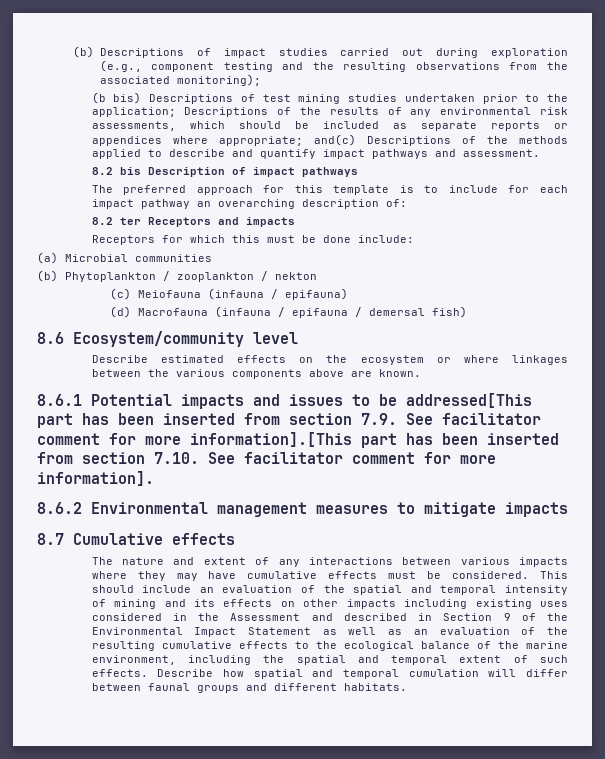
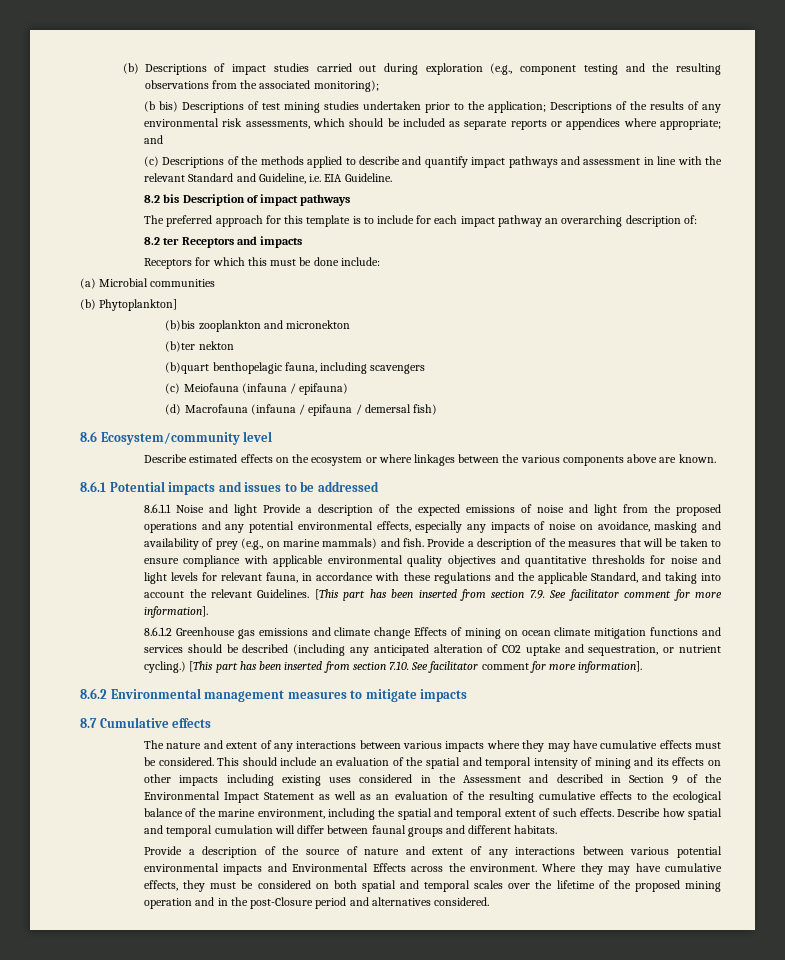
- (b bis) Descriptions of test mining studies undertaken prior to the application; Descriptions of the results of any environmental risk assessments, which should be included as separate reports or appendices where appropriate; and(c) Descriptions of the methods applied to describe and quantify impact pathways and assessment.
+ (b bis) Descriptions of test mining studies undertaken prior to the application; Descriptions of the results of any environmental risk assessments, which should be included as separate reports or appendices where appropriate; and
+ (c) Descriptions of the methods applied to describe and quantify impact pathways and assessment in line with the relevant Standard and Guideline, i.e. EIA Guideline.
- (b) Phytoplankton / zooplankton / nekton
+ (b) Phytoplankton]
+ (b)bis zooplankton and micronekton
+ (b)ter nekton
+ (b)quart benthopelagic fauna, including scavengers
- 8.6.1 Potential impacts and issues to be addressed[This part has been inserted from section 7.9. See facilitator comment for more information].[This part has been inserted from section 7.10. See facilitator comment for more information].
+ 8.6.1 Potential impacts and issues to be addressed
+ 8.6.1.1 Noise and light Provide a description of the expected emissions of noise and light from the proposed operations and any potential environmental effects, especially any impacts of noise on avoidance, masking and availability of prey (e.g., on marine mammals) and fish. Provide a description of the measures that will be taken to ensure compliance with applicable environmental quality objectives and quantitative thresholds for noise and light levels for relevant fauna, in accordance with these regulations and the applicable Standard, and taking into account the relevant Guidelines. [This part has been inserted from section 7.9. See facilitator comment for more information].
+ 8.6.1.2 Greenhouse gas emissions and climate change Effects of mining on ocean climate mitigation functions and services should be described (including any anticipated alteration of CO2 uptake and sequestration, or nutrient cycling.) [This part has been inserted from section 7.10. See facilitator comment for more information].
+ Provide a description of the source of nature and extent of any interactions between various potential environmental impacts and Environmental Effects across the environment. Where they may have cumulative effects, they must be considered on both spatial and temporal scales over the lifetime of the proposed mining operation and in the post-Closure period and alternatives considered.

